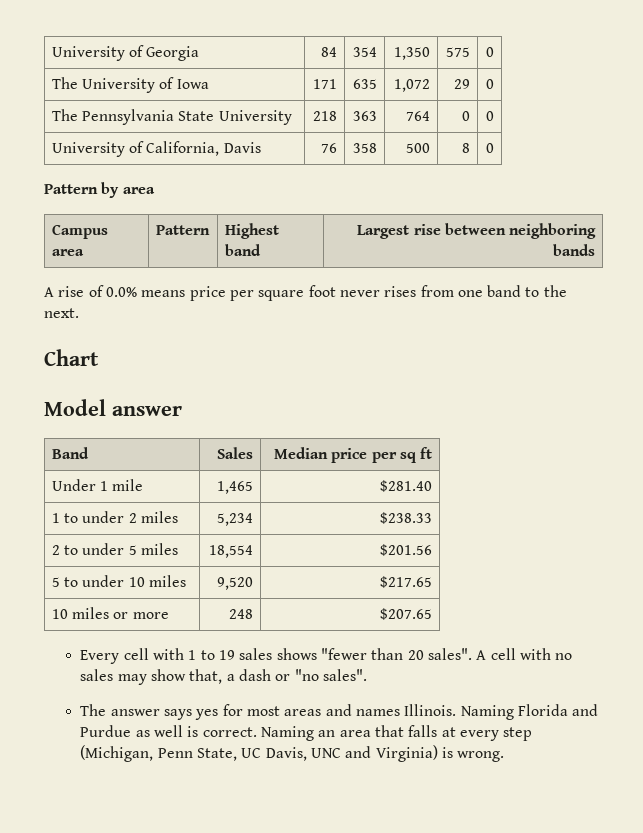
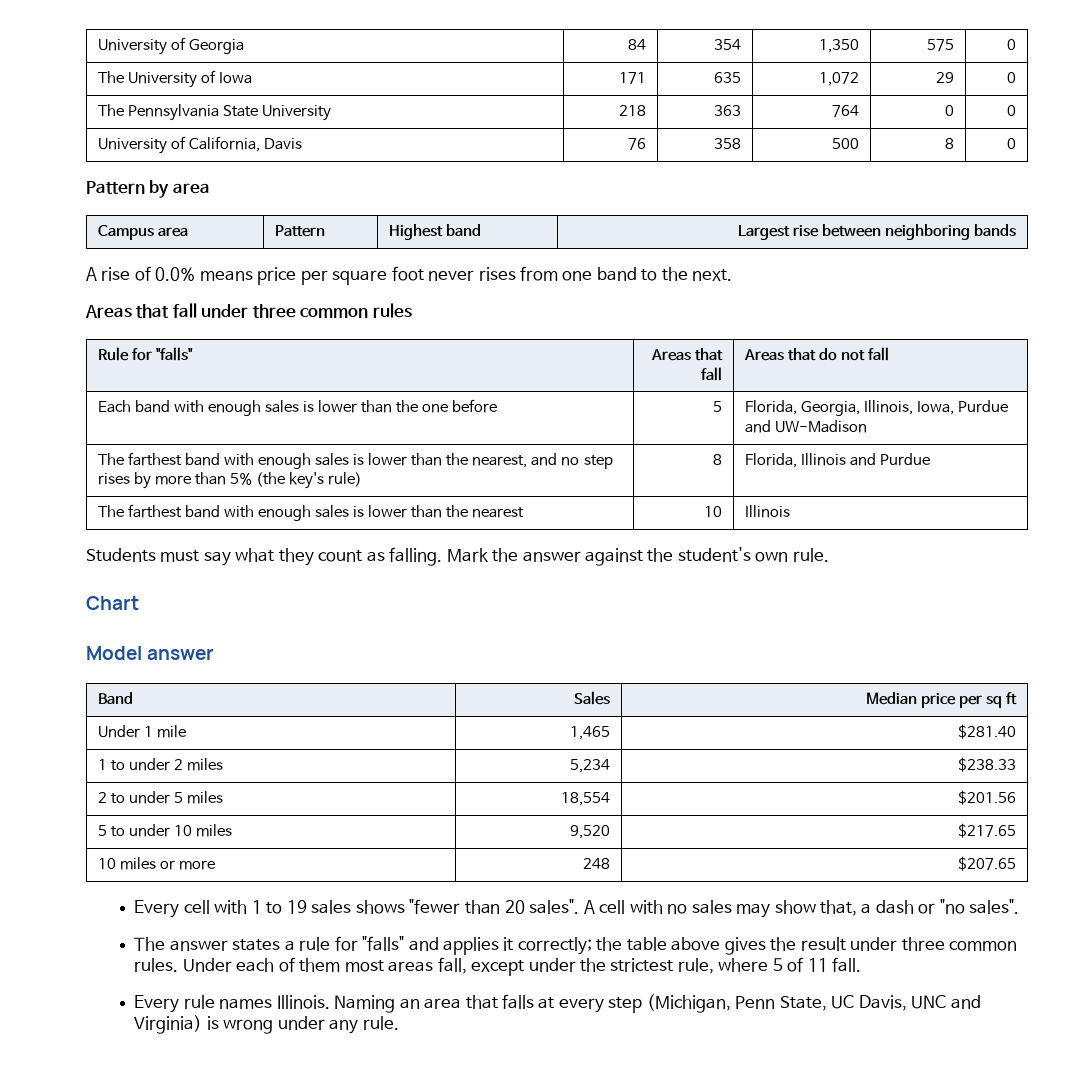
+ Areas that fall under three common rules
+ Rule for "falls" | Areas that fall | Areas that do not fall
+ Each band with enough sales is lower than the one before | 5 | Florida, Georgia, Illinois, Iowa, Purdue and UW-Madison
+ The farthest band with enough sales is lower than the nearest, and no step rises by more than 5% (the key's rule) | 8 | Florida, Illinois and Purdue
+ The farthest band with enough sales is lower than the nearest | 10 | Illinois
+ Students must say what they count as falling. Mark the answer against the student's own rule.
- The answer says yes for most areas and names Illinois. Naming Florida and Purdue as well is correct.
+ The answer states a rule for "falls" and applies it correctly; the table above gives the result under three common rules. Under each of them most areas fall, except under the strictest rule, where 5 of 11 fall.
+ Every rule names Illinois.
- Naming an area that falls at every step (Michigan, Penn State, UC Davis, UNC and Virginia) is wrong.
+ Naming an area that falls at every step (Michigan, Penn State, UC Davis, UNC and Virginia) is wrong under any rule.

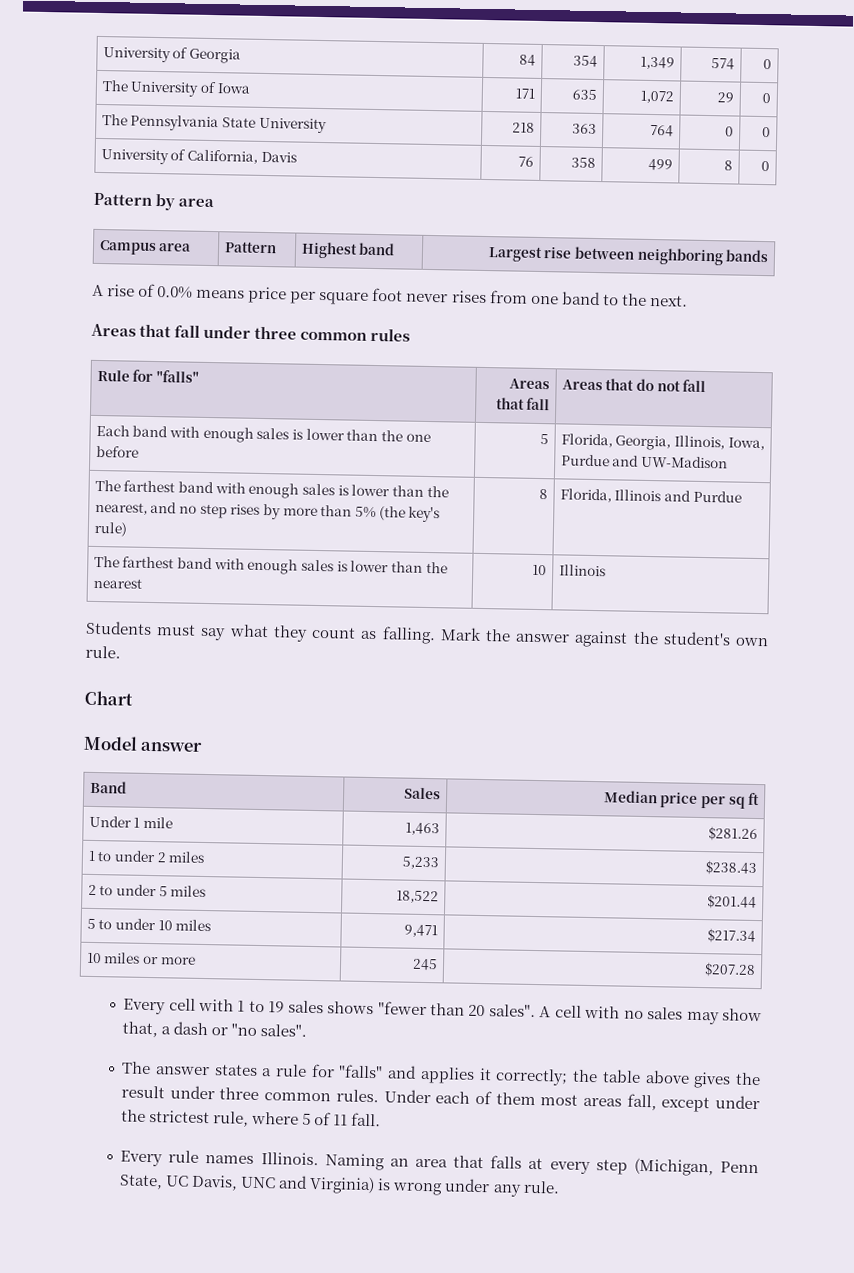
- University of Georgia | 84 | 354 | 1,350 | 575 | 0
+ University of Georgia | 84 | 354 | 1,349 | 574 | 0
- University of California, Davis | 76 | 358 | 500 | 8 | 0
+ University of California, Davis | 76 | 358 | 499 | 8 | 0
- Under 1 mile | 1,465 | $281.40
+ Under 1 mile | 1,463 | $281.26
- 1 to under 2 miles | 5,234 | $238.33
+ 1 to under 2 miles | 5,233 | $238.43
- 2 to under 5 miles | 18,554 | $201.56
+ 2 to under 5 miles | 18,522 | $201.44
- 5 to under 10 miles | 9,520 | $217.65
+ 5 to under 10 miles | 9,471 | $217.34
- 10 miles or more | 248 | $207.65
+ 10 miles or more | 245 | $207.28

